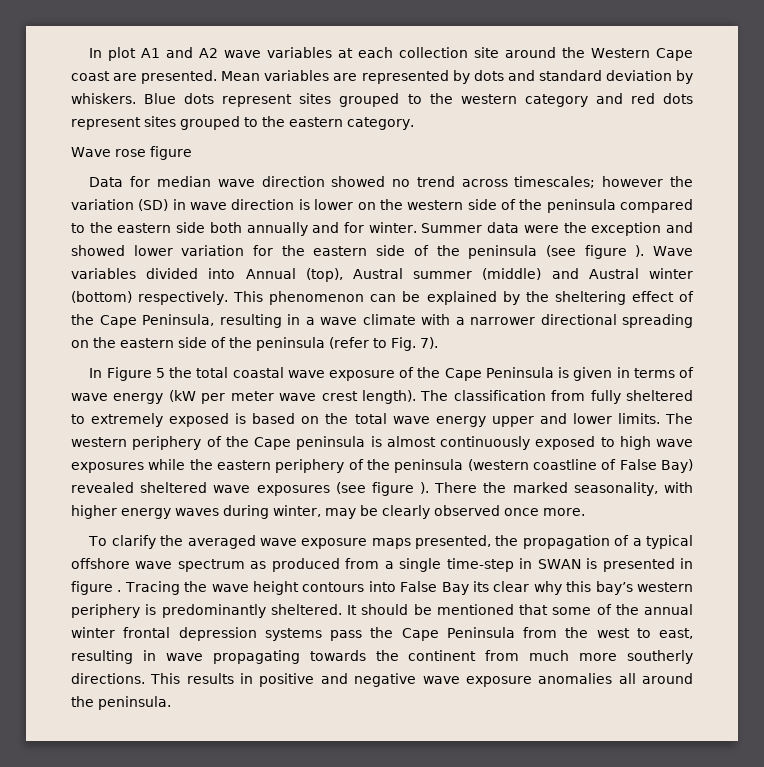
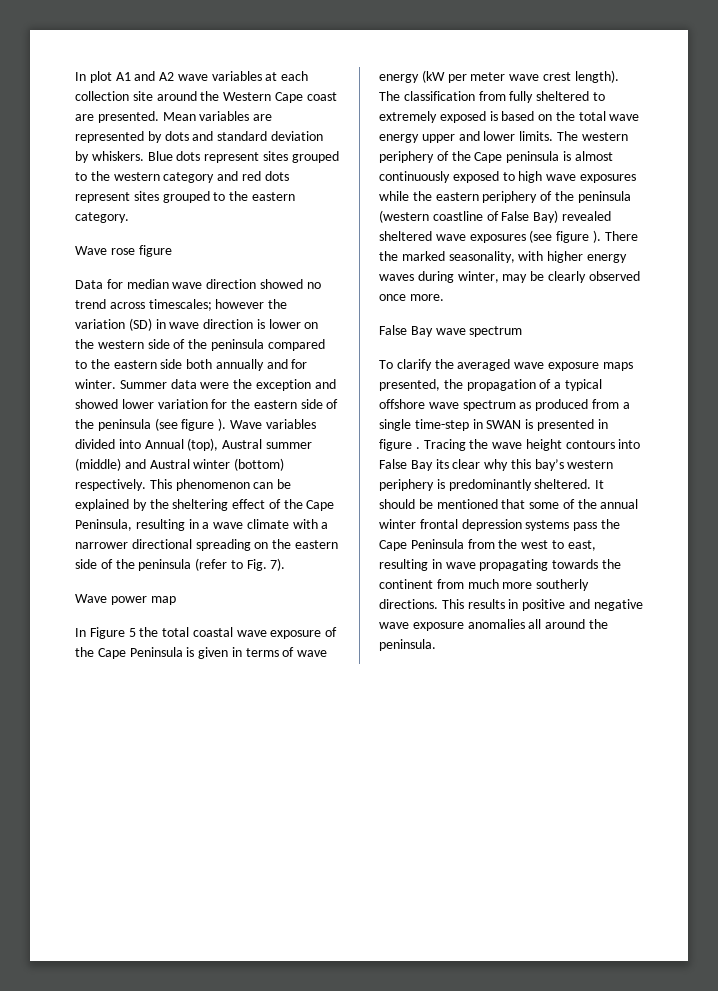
+ Wave power map
+ False Bay wave spectrum

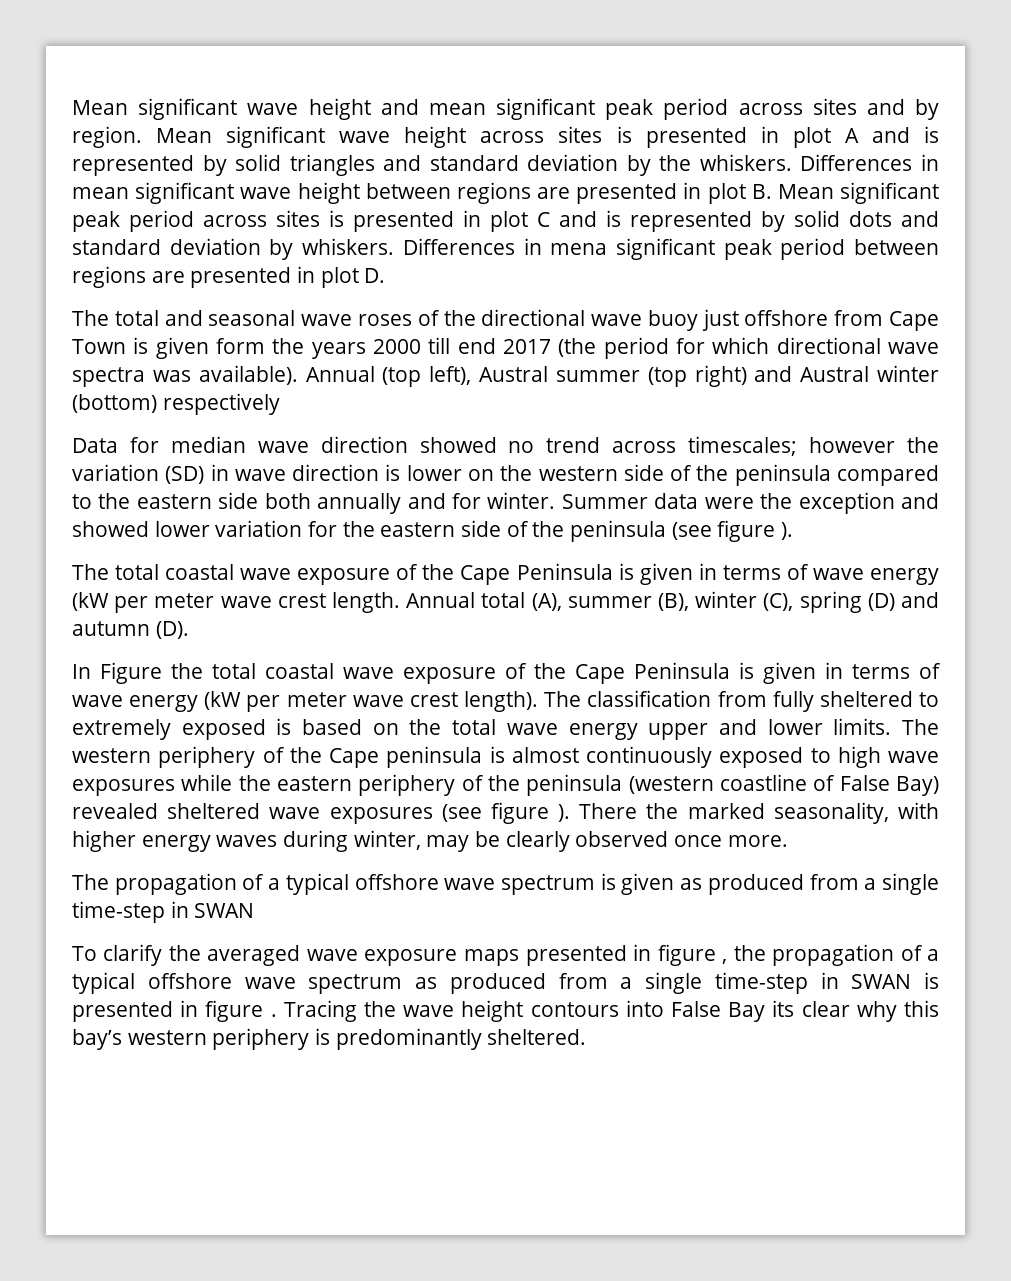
- In plot A1 and A2 wave variables at each collection site around the Western Cape coast are presented. Mean variables are represented by dots and standard deviation by whiskers.
+ Mean significant wave height and mean significant peak period across sites and by region. Mean significant wave height across sites is presented in plot A and is represented by solid triangles and standard deviation by the whiskers. Differences in mean significant wave height between regions are presented in plot B. Mean significant peak period across sites is presented in plot C and is represented by solid dots and standard deviation by whiskers.
- Blue dots represent sites grouped to the western category and red dots represent sites grouped to the eastern category.
- Wave rose figure
+ Differences in mena significant peak period between regions are presented in plot D.
+ The total and seasonal wave roses of the directional wave buoy just offshore from Cape Town is given form the years 2000 till end 2017 (the period for which directional wave spectra was available). Annual (top left), Austral summer (top right) and Austral winter (bottom) respectively
- Summer data were the exception and showed lower variation for the eastern side of the peninsula (see figure ). Wave variables divided into Annual (top), Austral summer (middle) and Austral winter (bottom) respectively. This phenomenon can be explained by the sheltering effect of the Cape Peninsula, resulting in a wave climate with a narrower directional spreading on the eastern side of the peninsula (refer to Fig. 7).
- Wave power map
+ Summer data were the exception and showed lower variation for the eastern side of the peninsula (see figure ).
+ The total coastal wave exposure of the Cape Peninsula is given in terms of wave energy (kW per meter wave crest length. Annual total (A), summer (B), winter (C), spring (D) and autumn (D).
- In Figure 5 the total coastal wave exposure of the Cape Peninsula is given in terms of wave energy (kW per meter wave crest length).
+ In Figure the total coastal wave exposure of the Cape Peninsula is given in terms of wave energy (kW per meter wave crest length).
- False Bay wave spectrum
+ The propagation of a typical offshore wave spectrum is given as produced from a single time-step in SWAN
- To clarify the averaged wave exposure maps presented, the propagation of a typical offshore wave spectrum as produced from a single time-step in SWAN is presented in figure .
+ To clarify the averaged wave exposure maps presented in figure , the propagation of a typical offshore wave spectrum as produced from a single time-step in SWAN is presented in figure .
- It should be mentioned that some of the annual winter frontal depression systems pass the Cape Peninsula from the west to east, resulting in wave propagating towards the continent from much more southerly directions. This results in positive and negative wave exposure anomalies all around the peninsula.

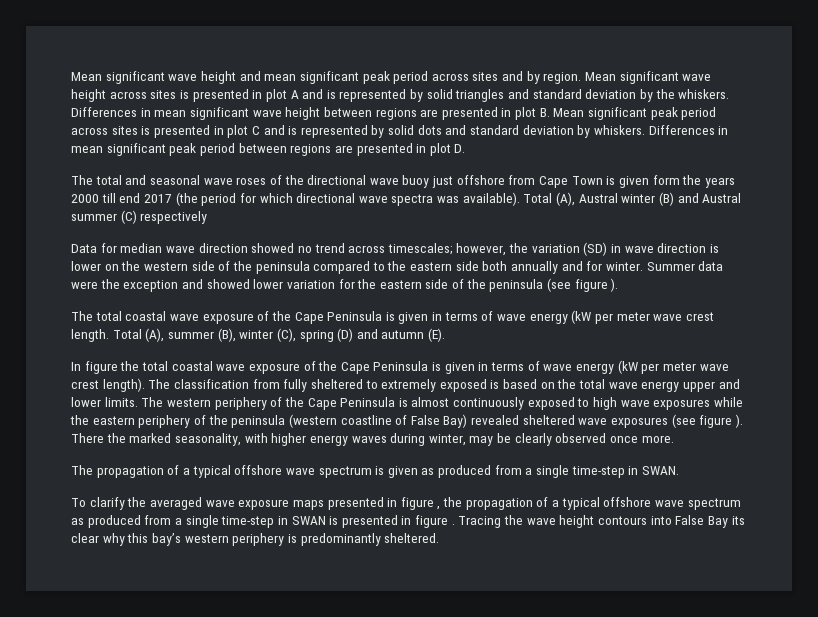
- Differences in mena significant peak period between regions are presented in plot D.
+ Differences in mean significant peak period between regions are presented in plot D.
- Annual (top left), Austral summer (top right) and Austral winter (bottom) respectively
+ Total (A), Austral winter (B) and Austral summer (C) respectively
- Data for median wave direction showed no trend across timescales; however the variation (SD) in wave direction is lower on the western side of the peninsula compared to the eastern side both annually and for winter.
+ Data for median wave direction showed no trend across timescales; however, the variation (SD) in wave direction is lower on the western side of the peninsula compared to the eastern side both annually and for winter.
- Annual total (A), summer (B), winter (C), spring (D) and autumn (D).
+ Total (A), summer (B), winter (C), spring (D) and autumn (E).
- In Figure the total coastal wave exposure of the Cape Peninsula is given in terms of wave energy (kW per meter wave crest length).
+ In figure the total coastal wave exposure of the Cape Peninsula is given in terms of wave energy (kW per meter wave crest length).
- The western periphery of the Cape peninsula is almost continuously exposed to high wave exposures while the eastern periphery of the peninsula (western coastline of False Bay) revealed sheltered wave exposures (see figure ).
+ The western periphery of the Cape Peninsula is almost continuously exposed to high wave exposures while the eastern periphery of the peninsula (western coastline of False Bay) revealed sheltered wave exposures (see figure ).
- The propagation of a typical offshore wave spectrum is given as produced from a single time-step in SWAN
+ The propagation of a typical offshore wave spectrum is given as produced from a single time-step in SWAN.

